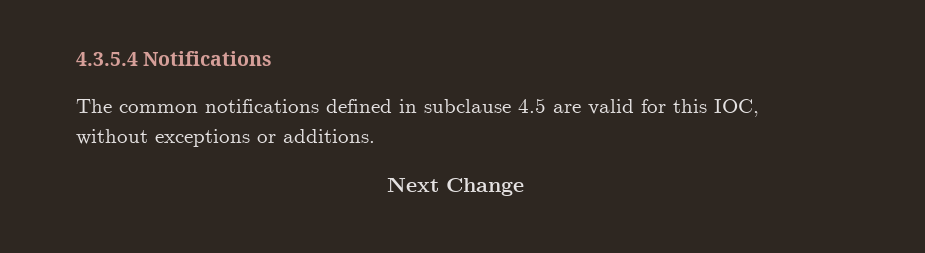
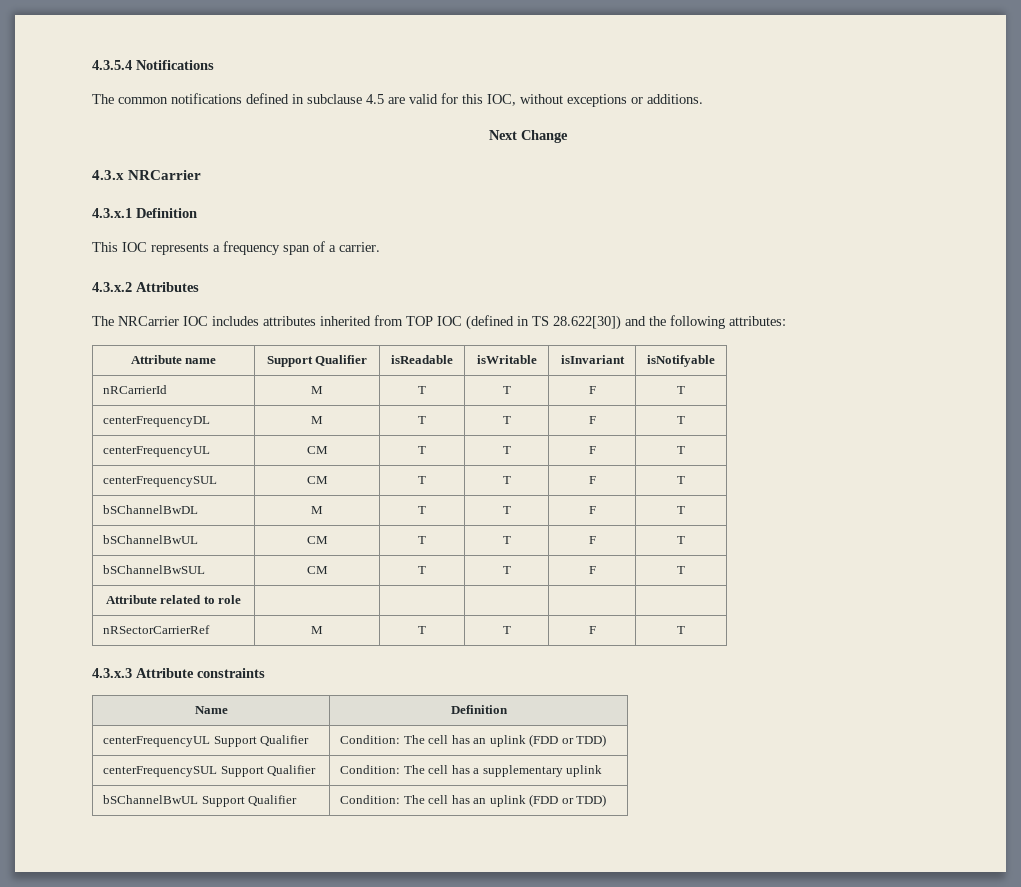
+ 4.3.x NRCarrier
+ 4.3.x.1 Definition
+ This IOC represents a frequency span of a carrier.
+ 4.3.x.2 Attributes
+ The NRCarrier IOC includes attributes inherited from TOP IOC (defined in TS 28.622[30]) and the following attributes:
+ Attribute name | Support Qualifier | isReadable | isWritable | isInvariant | isNotifyable
+ nRCarrierId | M | T | T | F | T
+ centerFrequencyDL | M | T | T | F | T
+ centerFrequencyUL | CM | T | T | F | T
+ centerFrequencySUL | CM | T | T | F | T
+ bSChannelBwDL | M | T | T | F | T
+ bSChannelBwUL | CM | T | T | F | T
+ bSChannelBwSUL | CM | T | T | F | T
+ Attribute related to role | | | | |
+ nRSectorCarrierRef | M | T | T | F | T
+ 4.3.x.3 Attribute constraints
+ Name | Definition
+ centerFrequencyUL Support Qualifier | Condition: The cell has an uplink (FDD or TDD)
+ centerFrequencySUL Support Qualifier | Condition: The cell has a supplementary uplink
+ bSChannelBwUL Support Qualifier | Condition: The cell has an uplink (FDD or TDD)

